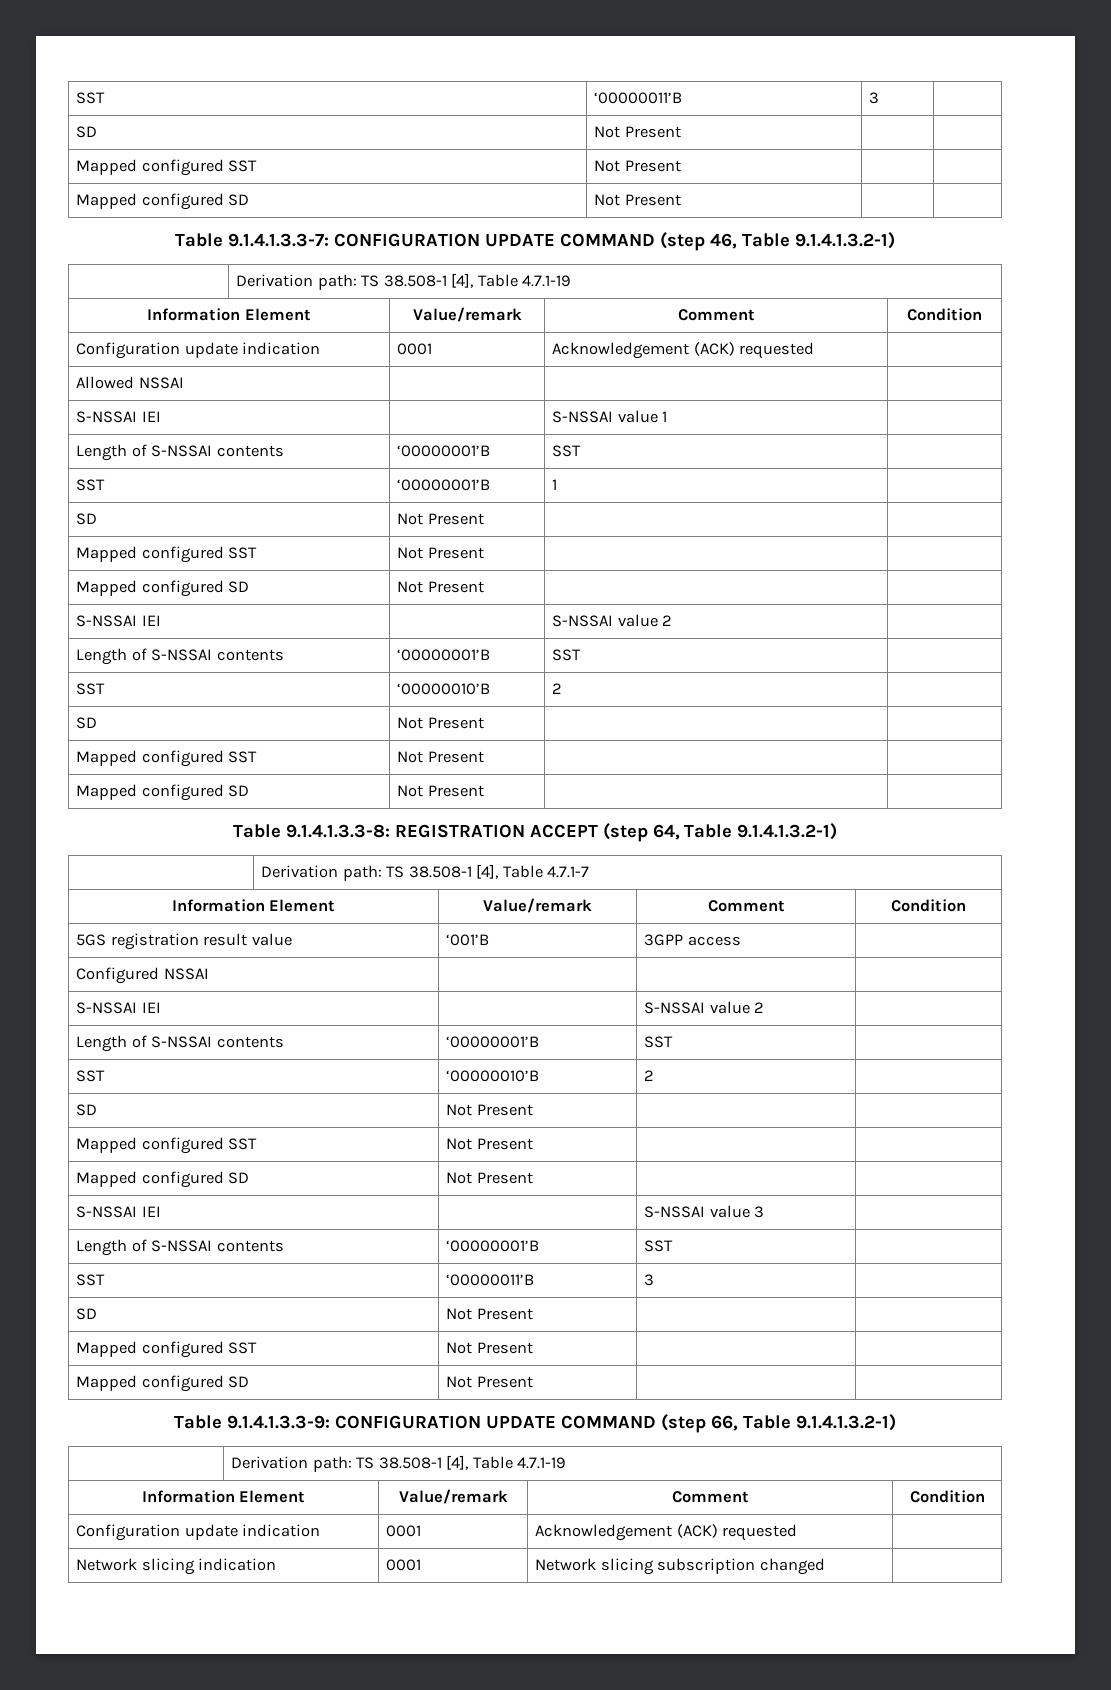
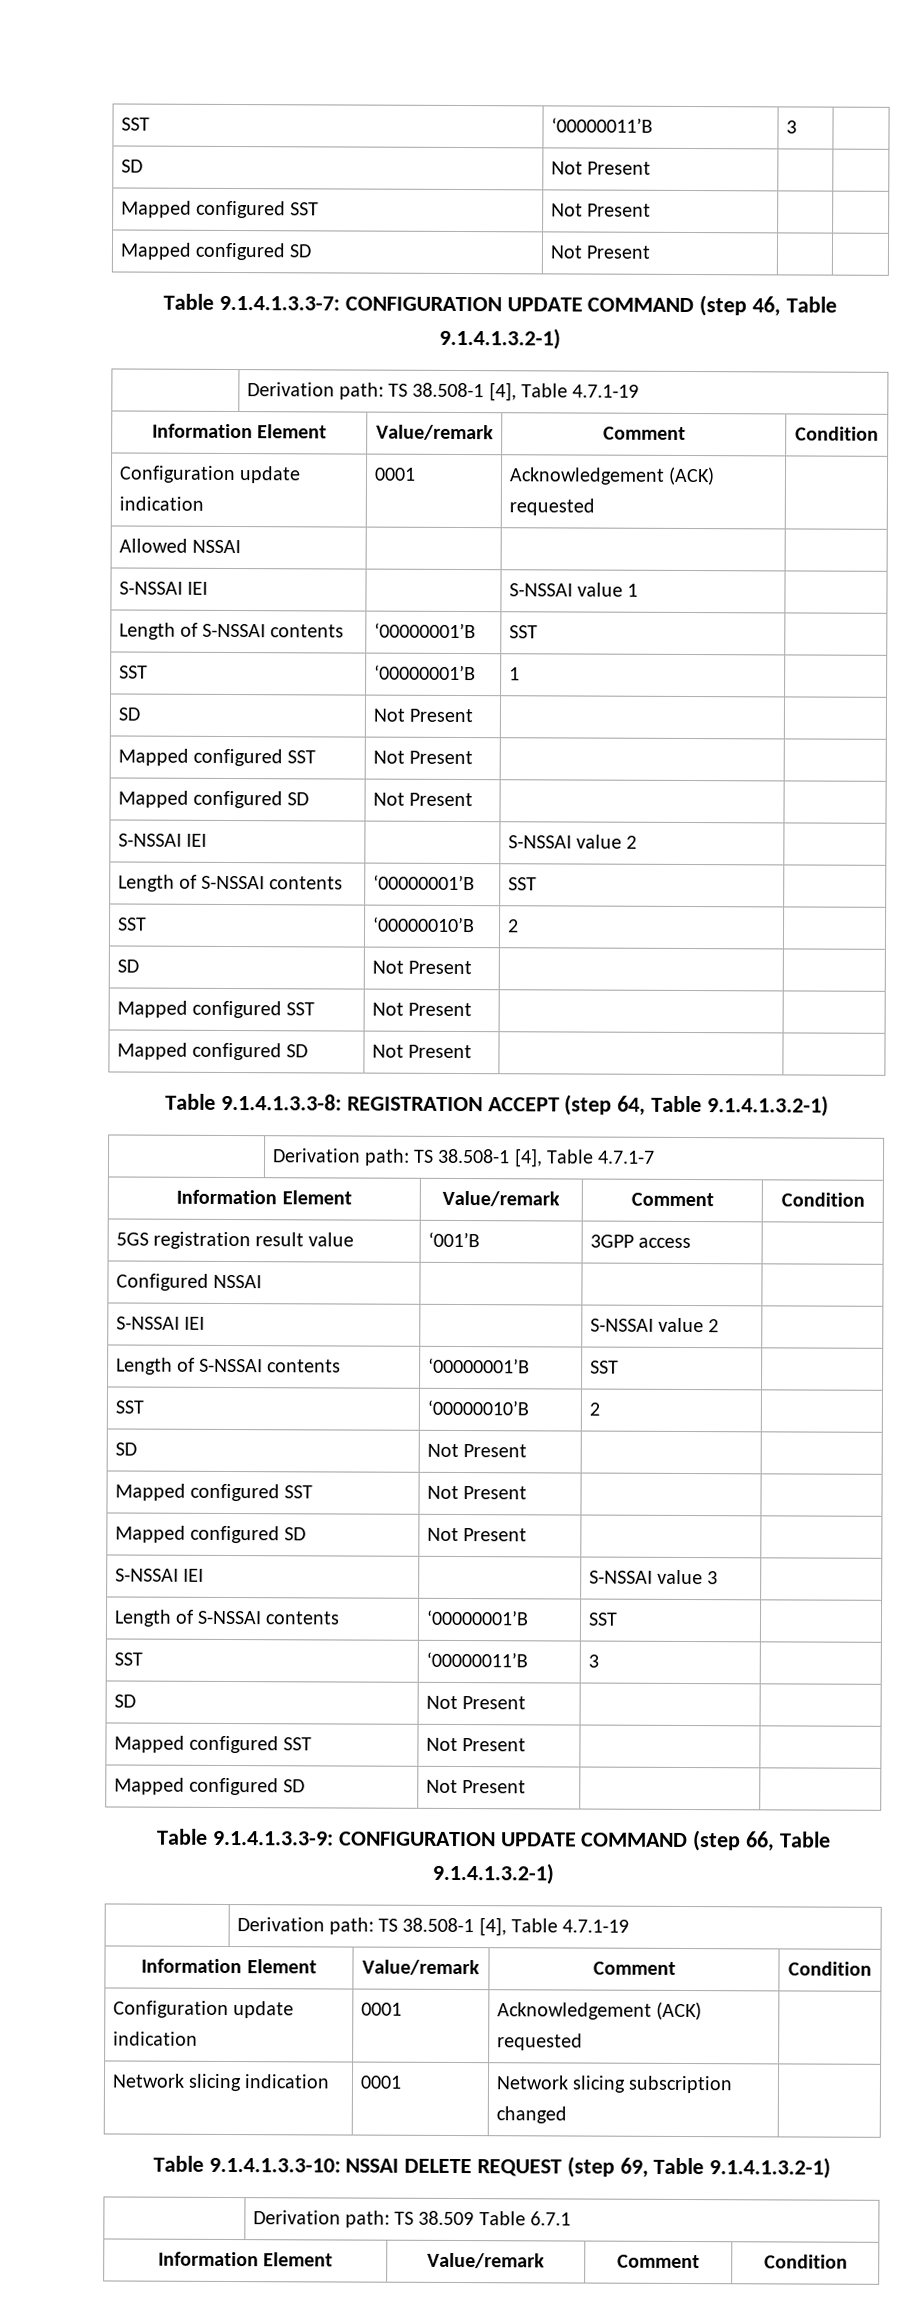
+ Table 9.1.4.1.3.3-10: NSSAI DELETE REQUEST (step 69, Table 9.1.4.1.3.2-1)
+ | Derivation path: TS 38.509 Table 6.7.1
+ Information Element | Value/remark | Comment | Condition

